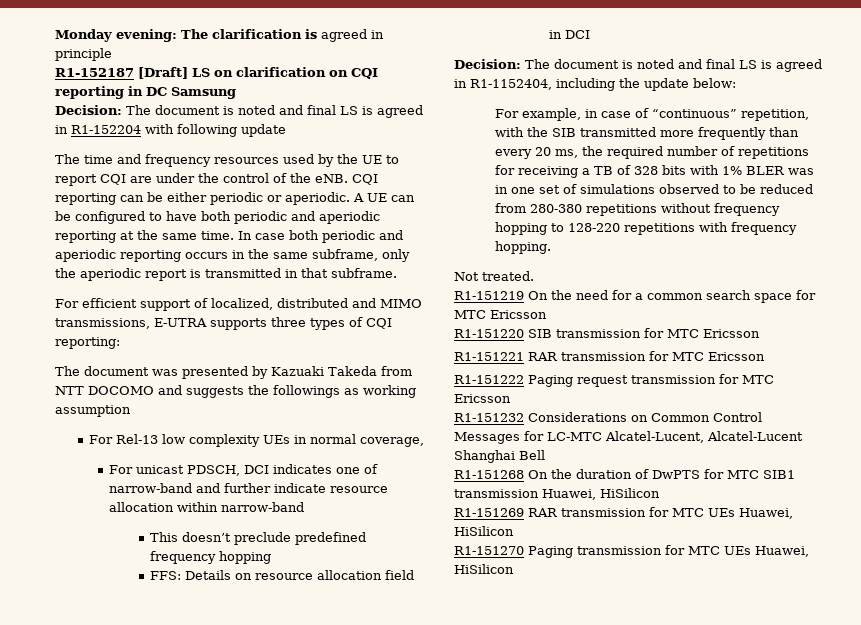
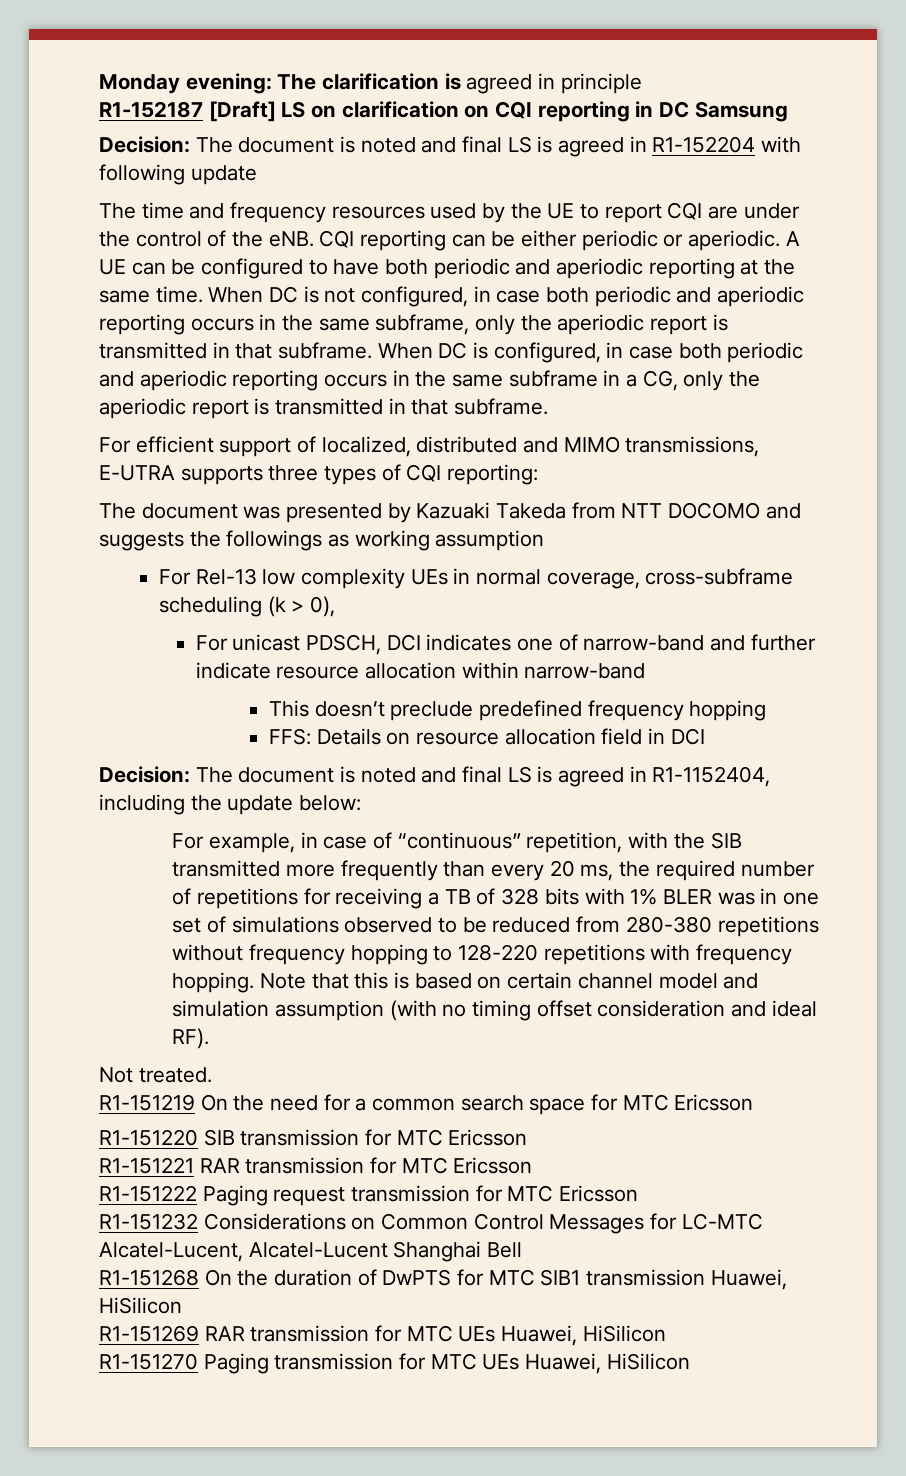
- In case both periodic and aperiodic reporting occurs in the same subframe, only the aperiodic report is transmitted in that subframe.
+ When DC is not configured, in case both periodic and aperiodic reporting occurs in the same subframe, only the aperiodic report is transmitted in that subframe. When DC is configured, in case both periodic and aperiodic reporting occurs in the same subframe in a CG, only the aperiodic report is transmitted in that subframe.
- For Rel-13 low complexity UEs in normal coverage,
+ For Rel-13 low complexity UEs in normal coverage, cross-subframe scheduling (k > 0),
+ Note that this is based on certain channel model and simulation assumption (with no timing offset consideration and ideal RF).

